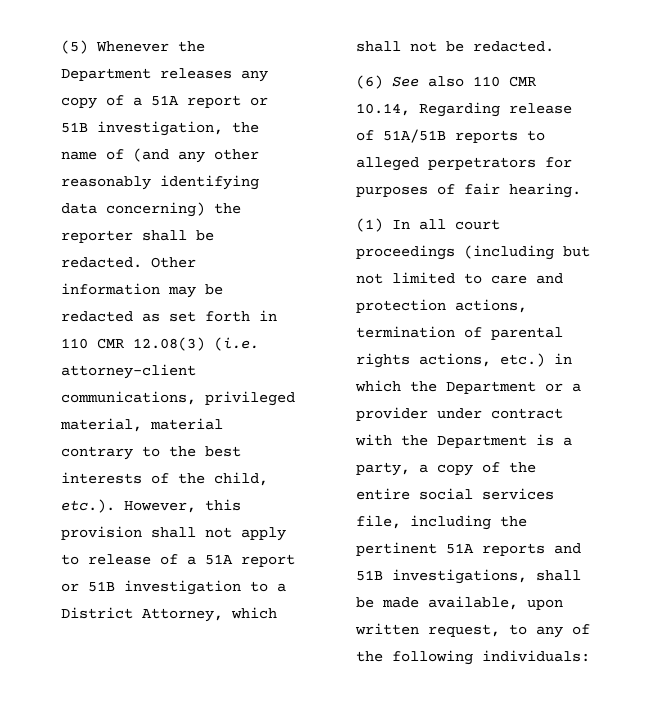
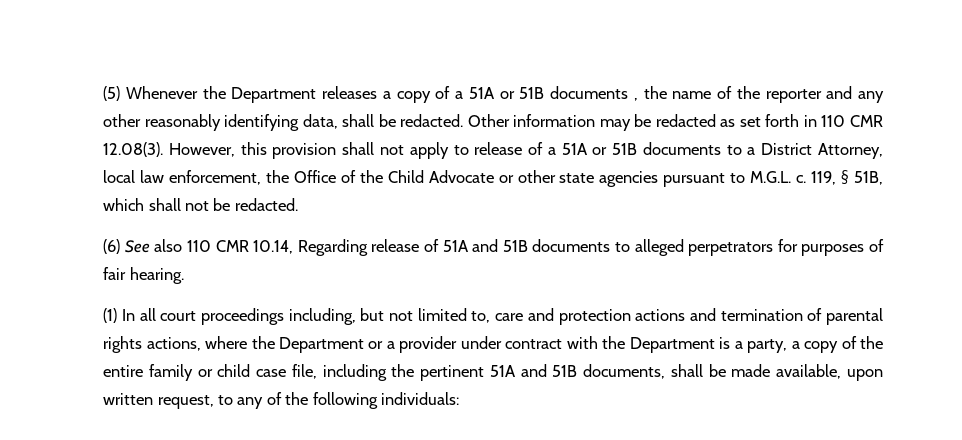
- (5) Whenever the Department releases any copy of a 51A report or 51B investigation, the name of (and any other reasonably identifying data concerning) the reporter shall be redacted.
+ (5) Whenever the Department releases a copy of a 51A or 51B documents , the name of the reporter and any other reasonably identifying data, shall be redacted.
- Other information may be redacted as set forth in 110 CMR 12.08(3) (i.e. attorney-client communications, privileged material, material contrary to the best interests of the child, etc.). However, this provision shall not apply to release of a 51A report or 51B investigation to a District Attorney, which shall not be redacted.
+ Other information may be redacted as set forth in 110 CMR 12.08(3). However, this provision shall not apply to release of a 51A or 51B documents to a District Attorney, local law enforcement, the Office of the Child Advocate or other state agencies pursuant to M.G.L. c. 119, § 51B, which shall not be redacted.
- (6) See also 110 CMR 10.14, Regarding release of 51A/51B reports to alleged perpetrators for purposes of fair hearing.
+ (6) See also 110 CMR 10.14, Regarding release of 51A and 51B documents to alleged perpetrators for purposes of fair hearing.
- (1) In all court proceedings (including but not limited to care and protection actions, termination of parental rights actions, etc.) in which the Department or a provider under contract with the Department is a party, a copy of the entire social services file, including the pertinent 51A reports and 51B investigations, shall be made available, upon written request, to any of the following individuals:
+ (1) In all court proceedings including, but not limited to, care and protection actions and termination of parental rights actions, where the Department or a provider under contract with the Department is a party, a copy of the entire family or child case file, including the pertinent 51A and 51B documents, shall be made available, upon written request, to any of the following individuals:

